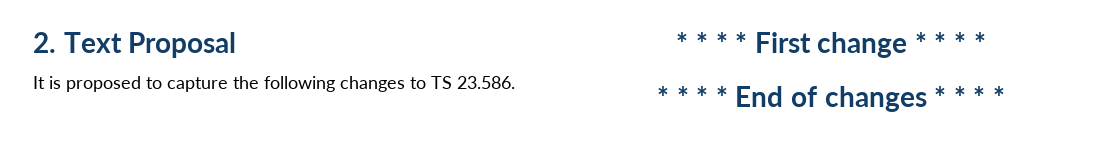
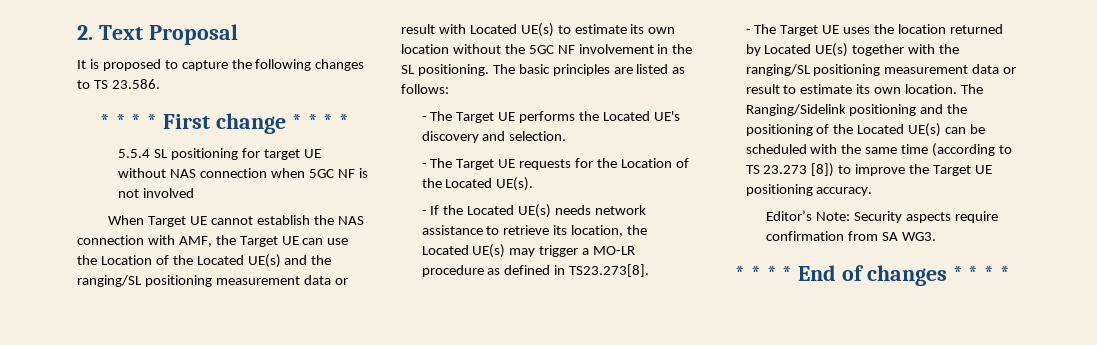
+ 5.5.4 SL positioning for target UE without NAS connection when 5GC NF is not involved
+ When Target UE cannot establish the NAS connection with AMF, the Target UE can use the Location of the Located UE(s) and the ranging/SL positioning measurement data or result with Located UE(s) to estimate its own location without the 5GC NF involvement in the SL positioning. The basic principles are listed as follows:
+ - The Target UE performs the Located UE's discovery and selection.
+ - The Target UE requests for the Location of the Located UE(s).
+ - If the Located UE(s) needs network assistance to retrieve its location, the Located UE(s) may trigger a MO-LR procedure as defined in TS23.273[8].
+ - The Target UE uses the location returned by Located UE(s) together with the ranging/SL positioning measurement data or result to estimate its own location. The Ranging/Sidelink positioning and the positioning of the Located UE(s) can be scheduled with the same time (according to TS 23.273 [8]) to improve the Target UE positioning accuracy.
+ Editor’s Note: Security aspects require confirmation from SA WG3.

